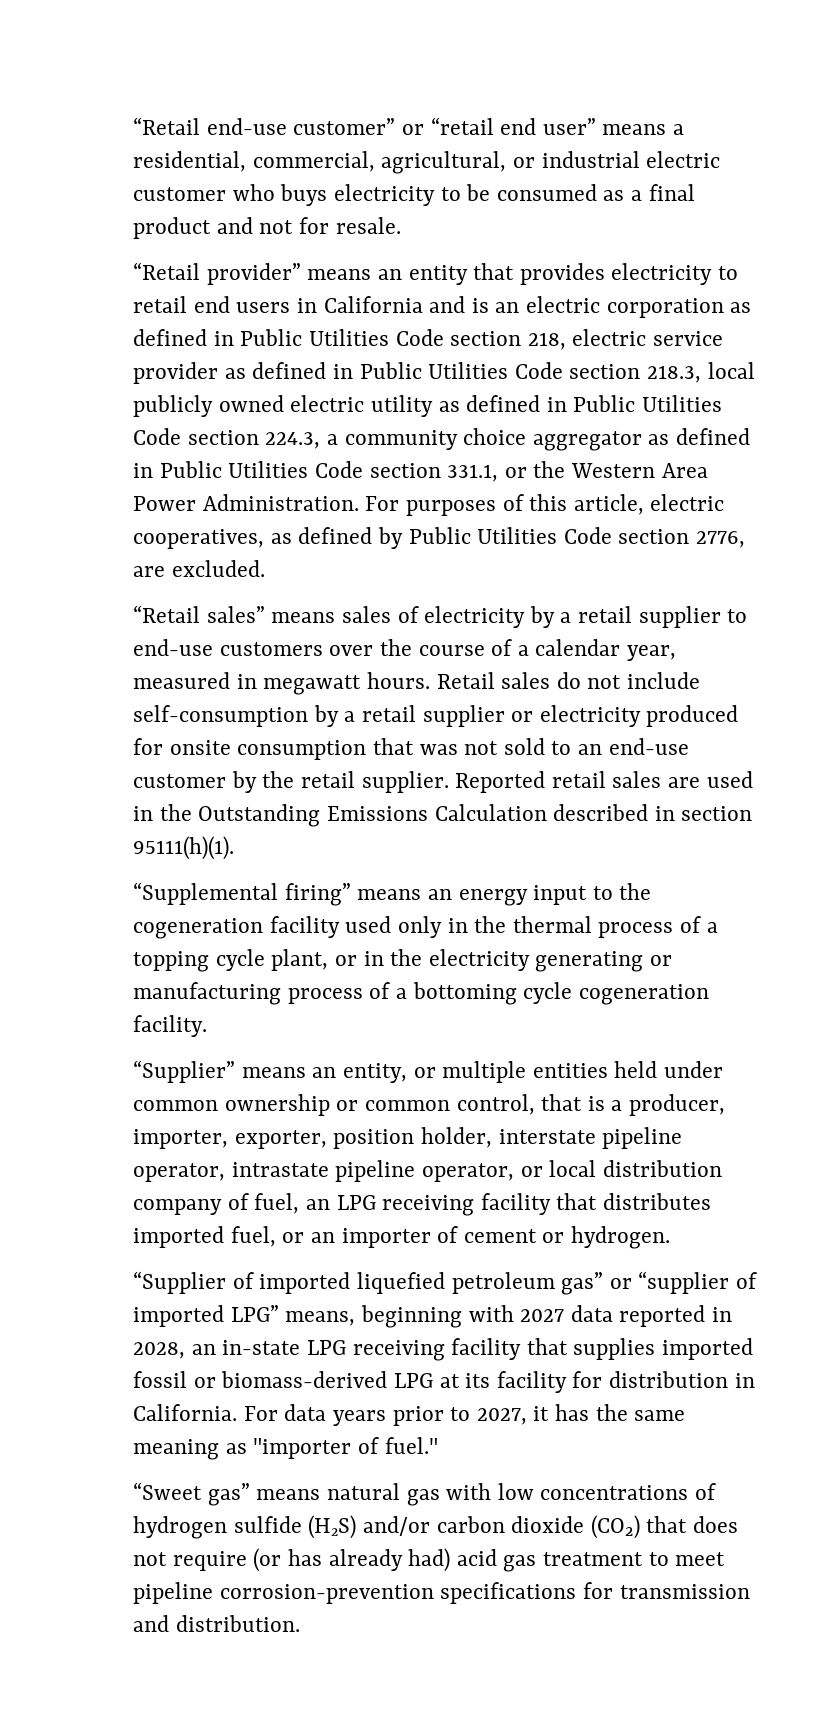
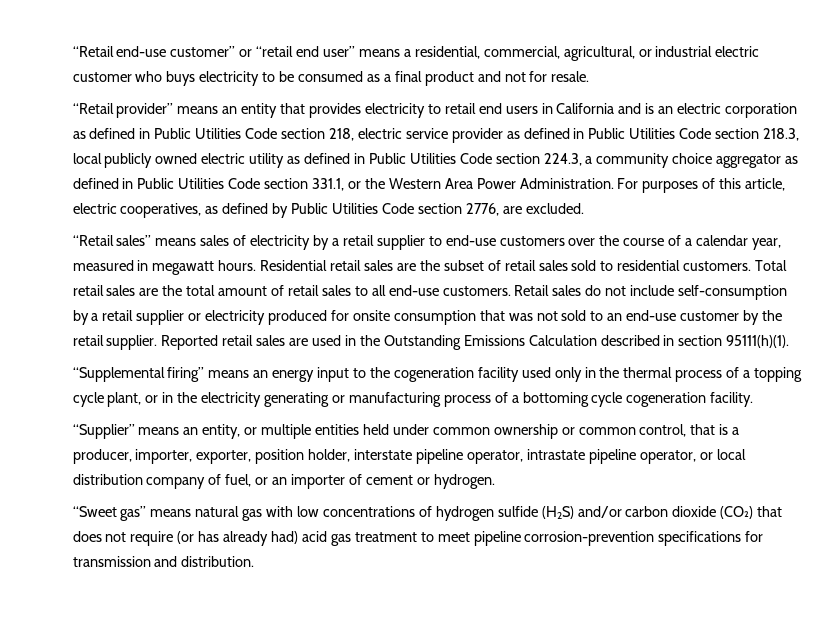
+ Residential retail sales are the subset of retail sales sold to residential customers. Total retail sales are the total amount of retail sales to all end-use customers.
- “Supplier” means an entity, or multiple entities held under common ownership or common control, that is a producer, importer, exporter, position holder, interstate pipeline operator, intrastate pipeline operator, or local distribution company of fuel, an LPG receiving facility that distributes imported fuel, or an importer of cement or hydrogen.
+ “Supplier” means an entity, or multiple entities held under common ownership or common control, that is a producer, importer, exporter, position holder, interstate pipeline operator, intrastate pipeline operator, or local distribution company of fuel, or an importer of cement or hydrogen.
- “Supplier of imported liquefied petroleum gas” or “supplier of imported LPG” means, beginning with 2027 data reported in 2028, an in-state LPG receiving facility that supplies imported fossil or biomass-derived LPG at its facility for distribution in California. For data years prior to 2027, it has the same meaning as "importer of fuel."

